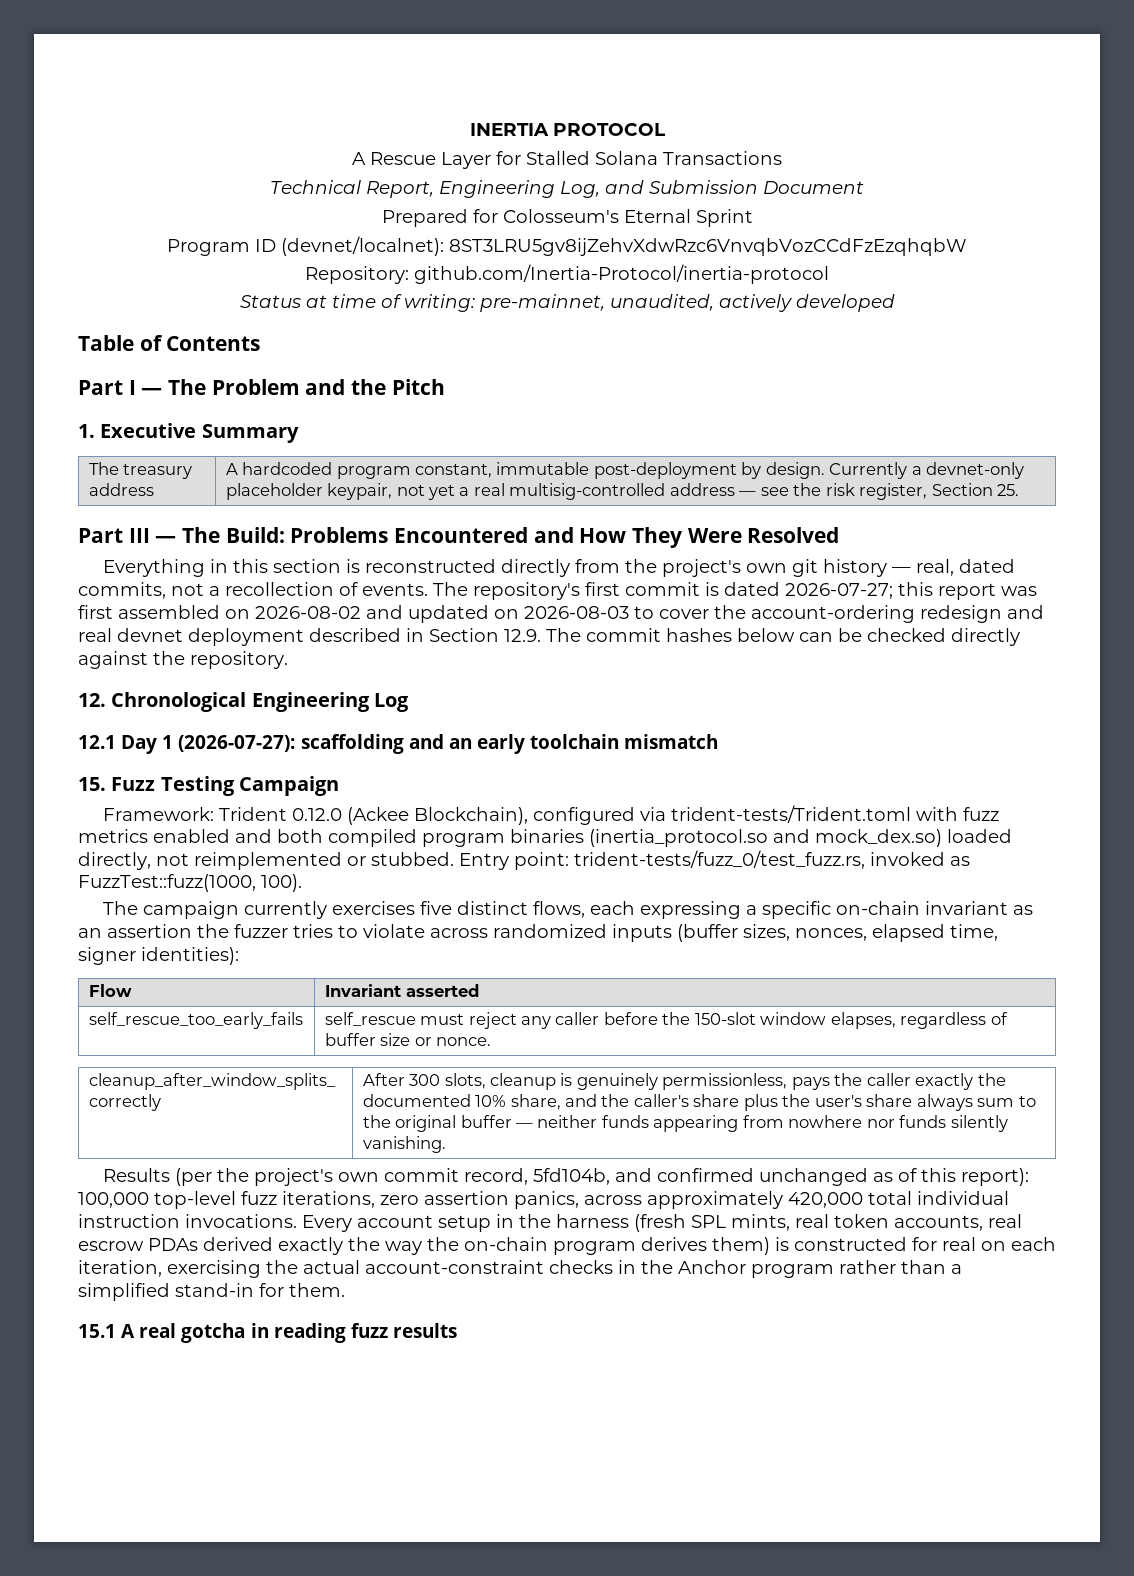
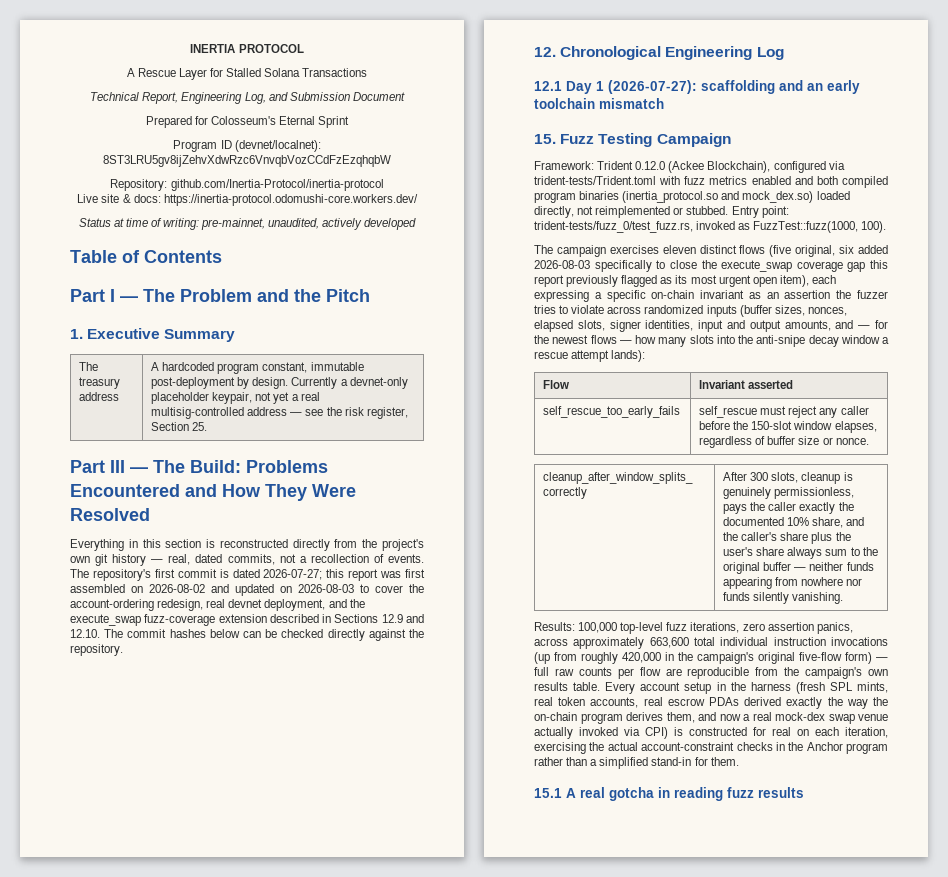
+ Live site & docs: https://inertia-protocol.odomushi-core.workers.dev/
- The repository's first commit is dated 2026-07-27; this report was first assembled on 2026-08-02 and updated on 2026-08-03 to cover the account-ordering redesign and real devnet deployment described in Section 12.9. The commit hashes below can be checked directly against the repository.
+ The repository's first commit is dated 2026-07-27; this report was first assembled on 2026-08-02 and updated on 2026-08-03 to cover the account-ordering redesign, real devnet deployment, and the execute_swap fuzz-coverage extension described in Sections 12.9 and 12.10. The commit hashes below can be checked directly against the repository.
- The campaign currently exercises five distinct flows, each expressing a specific on-chain invariant as an assertion the fuzzer tries to violate across randomized inputs (buffer sizes, nonces, elapsed time, signer identities):
+ The campaign exercises eleven distinct flows (five original, six added 2026-08-03 specifically to close the execute_swap coverage gap this report previously flagged as its most urgent open item), each expressing a specific on-chain invariant as an assertion the fuzzer tries to violate across randomized inputs (buffer sizes, nonces, elapsed slots, signer identities, input and output amounts, and — for the newest flows — how many slots into the anti-snipe decay window a rescue attempt lands):
- Results (per the project's own commit record, 5fd104b, and confirmed unchanged as of this report): 100,000 top-level fuzz iterations, zero assertion panics, across approximately 420,000 total individual instruction invocations.
+ Results: 100,000 top-level fuzz iterations, zero assertion panics, across approximately 663,600 total individual instruction invocations (up from roughly 420,000 in the campaign's original five-flow form) — full raw counts per flow are reproducible from the campaign's own results table.
- Every account setup in the harness (fresh SPL mints, real token accounts, real escrow PDAs derived exactly the way the on-chain program derives them) is constructed for real on each iteration, exercising the actual account-constraint checks in the Anchor program rather than a simplified stand-in for them.
+ Every account setup in the harness (fresh SPL mints, real token accounts, real escrow PDAs derived exactly the way the on-chain program derives them, and now a real mock-dex swap venue actually invoked via CPI) is constructed for real on each iteration, exercising the actual account-constraint checks in the Anchor program rather than a simplified stand-in for them.

